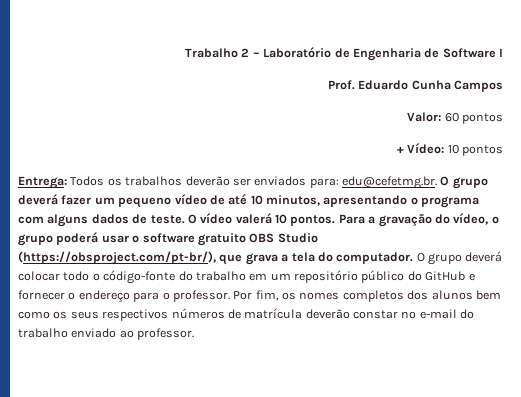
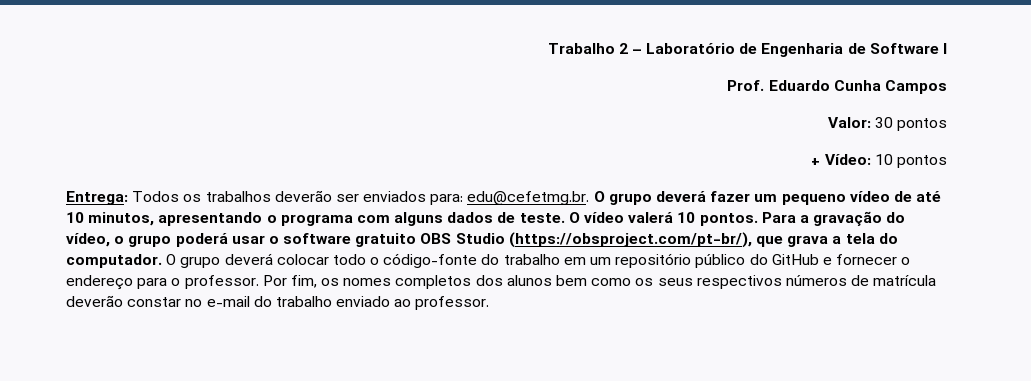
- Valor: 60 pontos
+ Valor: 30 pontos

